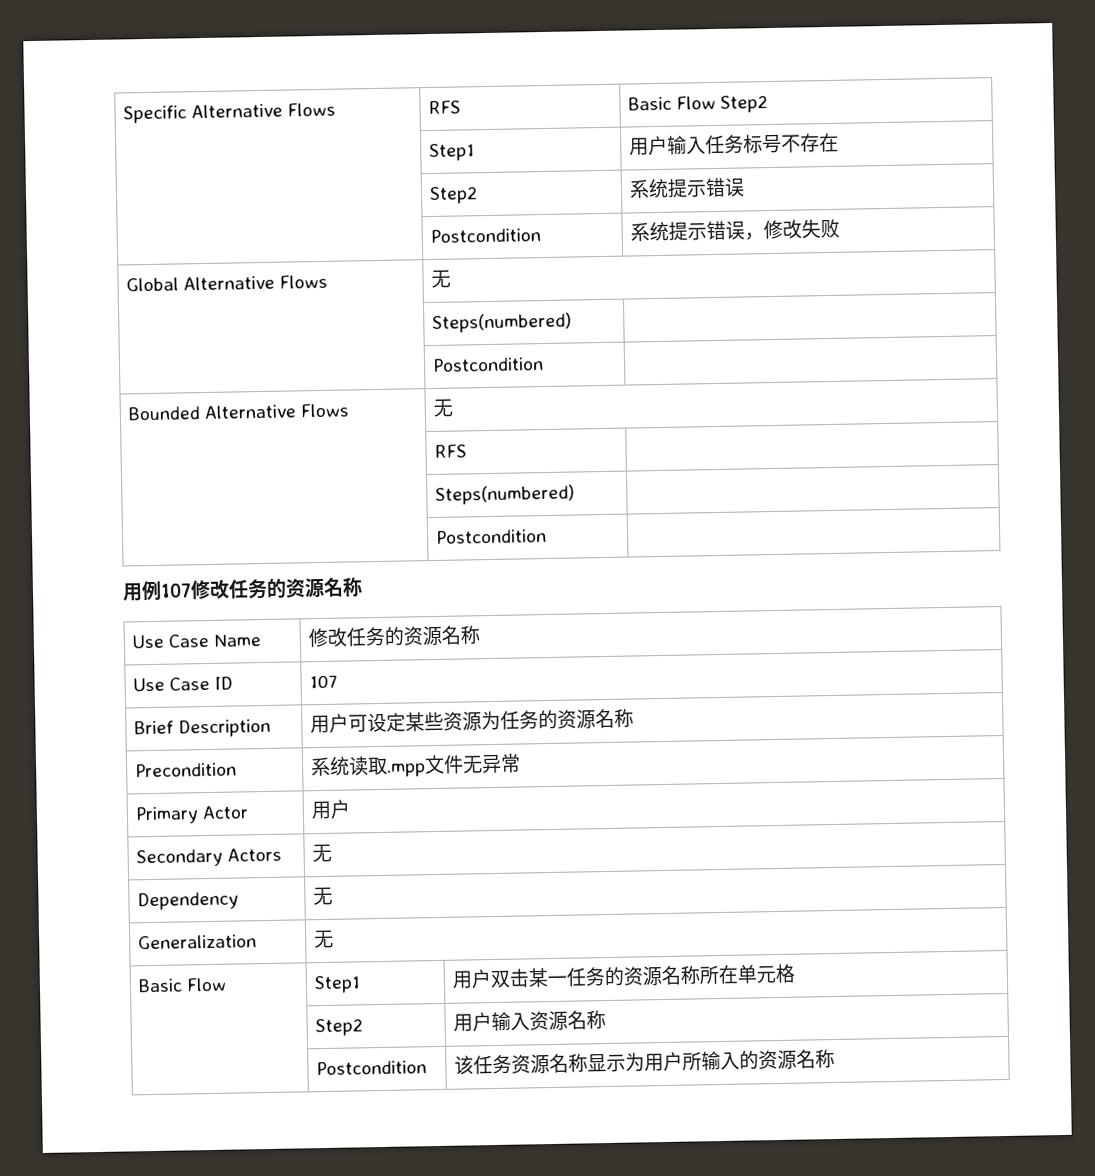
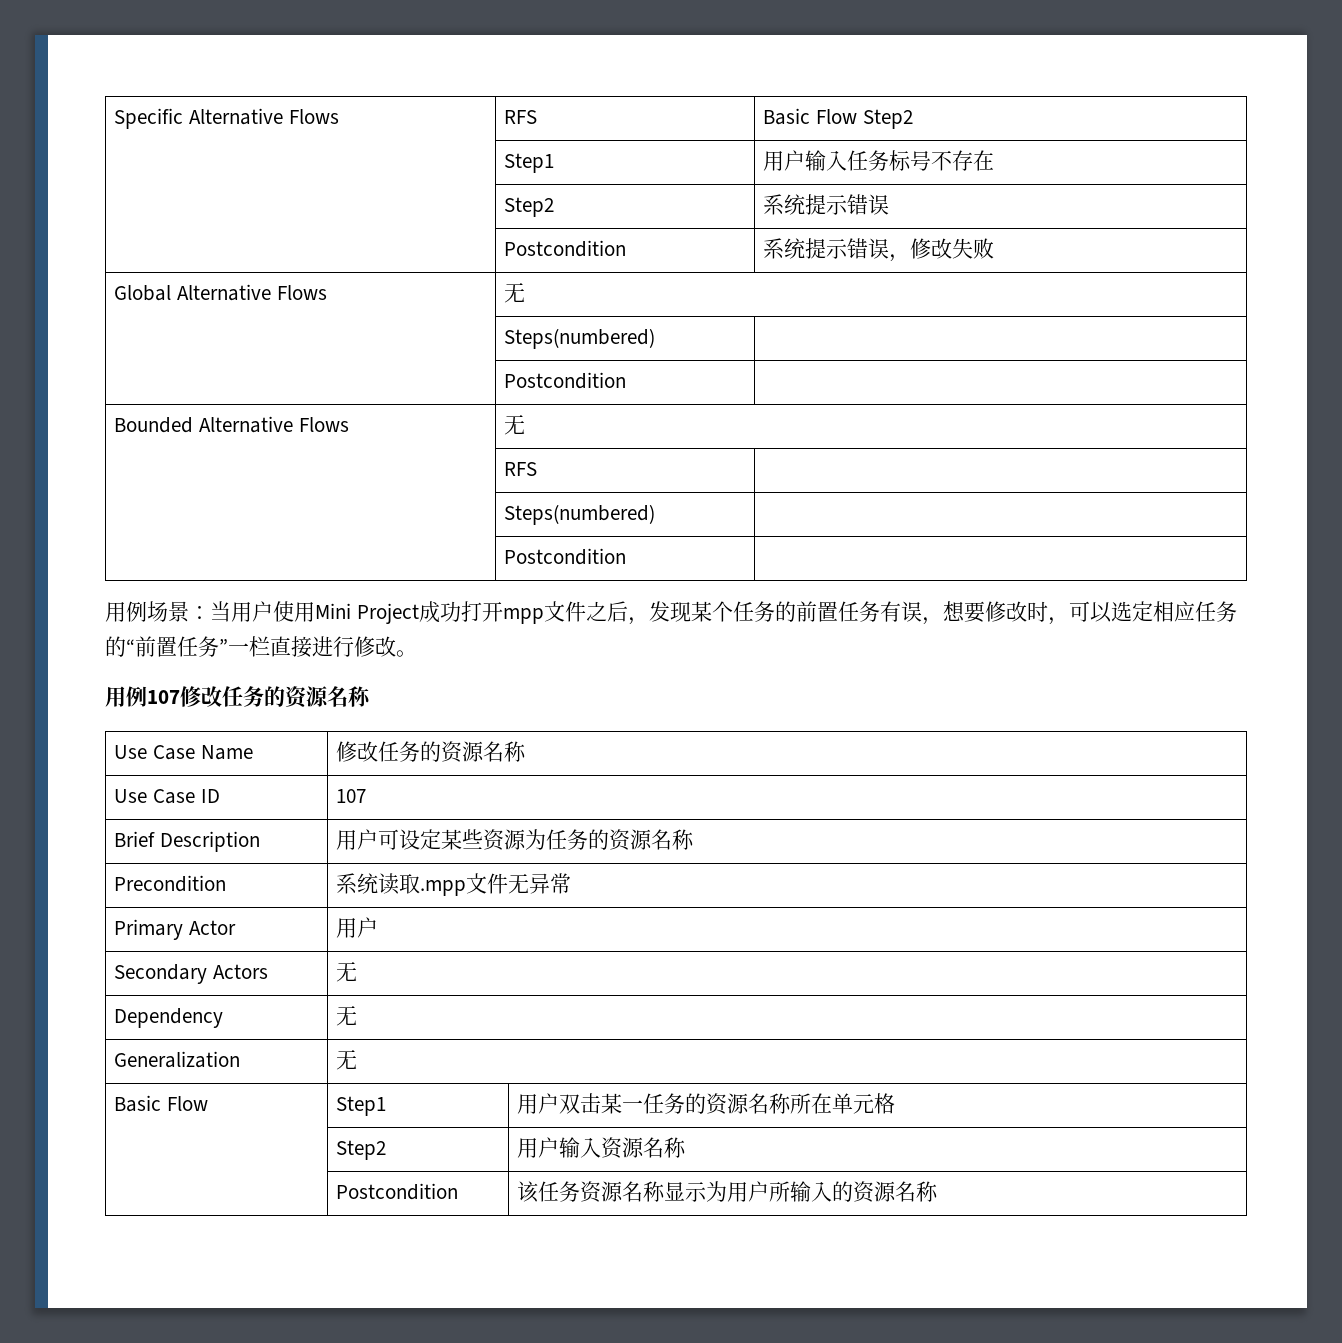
+ 用例场景：当用户使用Mini Project成功打开mpp文件之后，发现某个任务的前置任务有误，想要修改时，可以选定相应任务的“前置任务”一栏直接进行修改。

